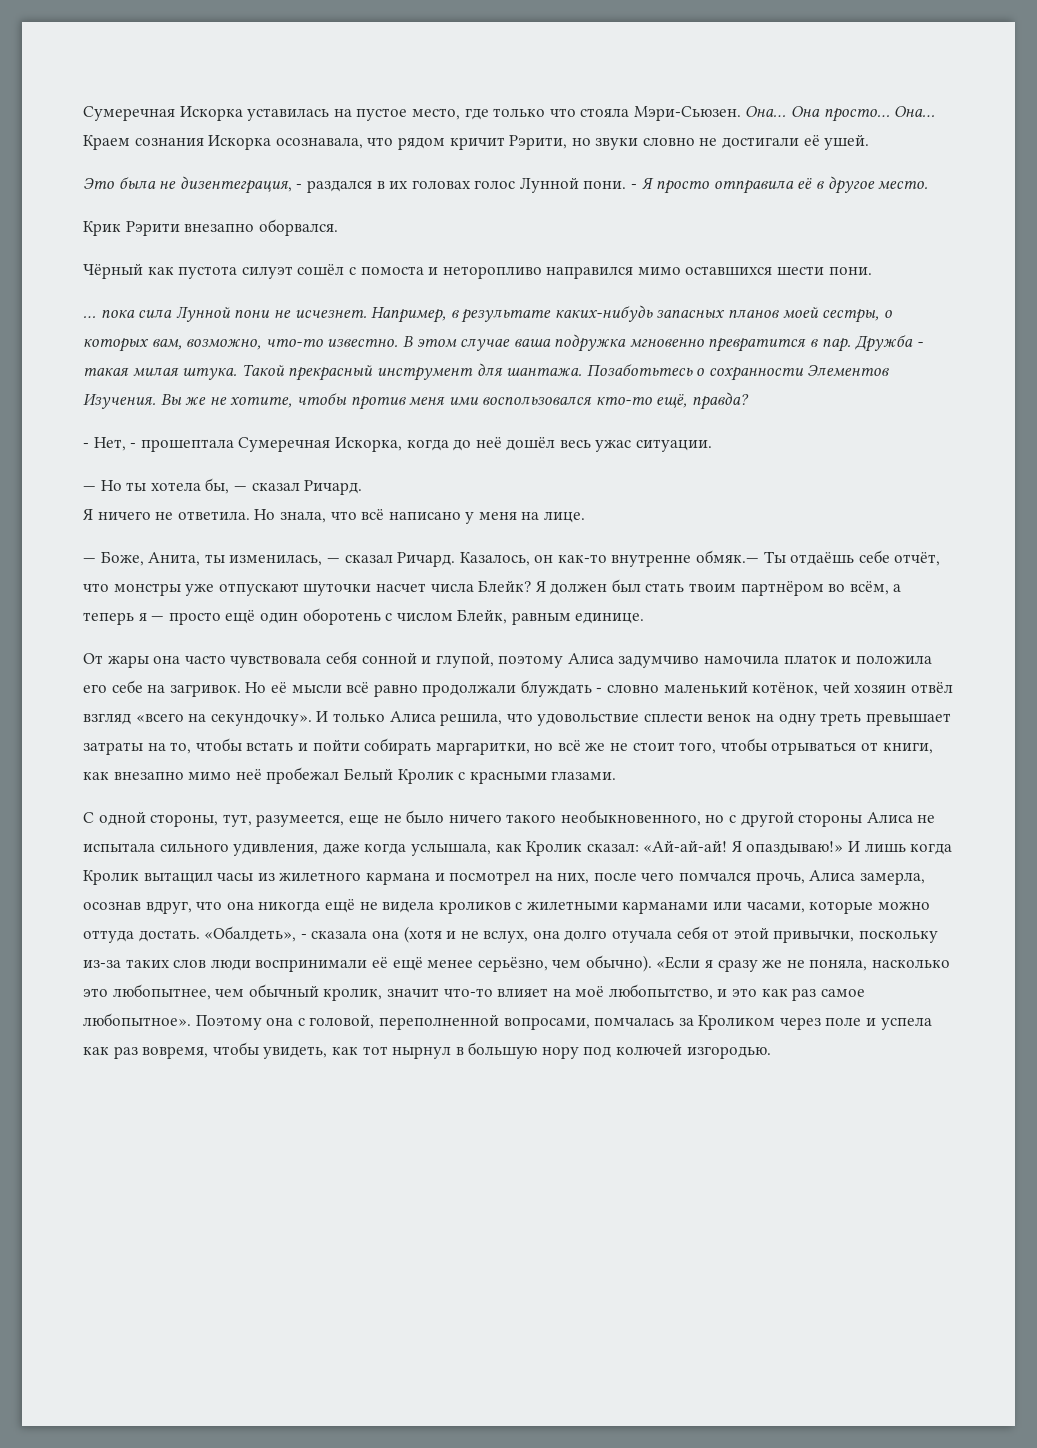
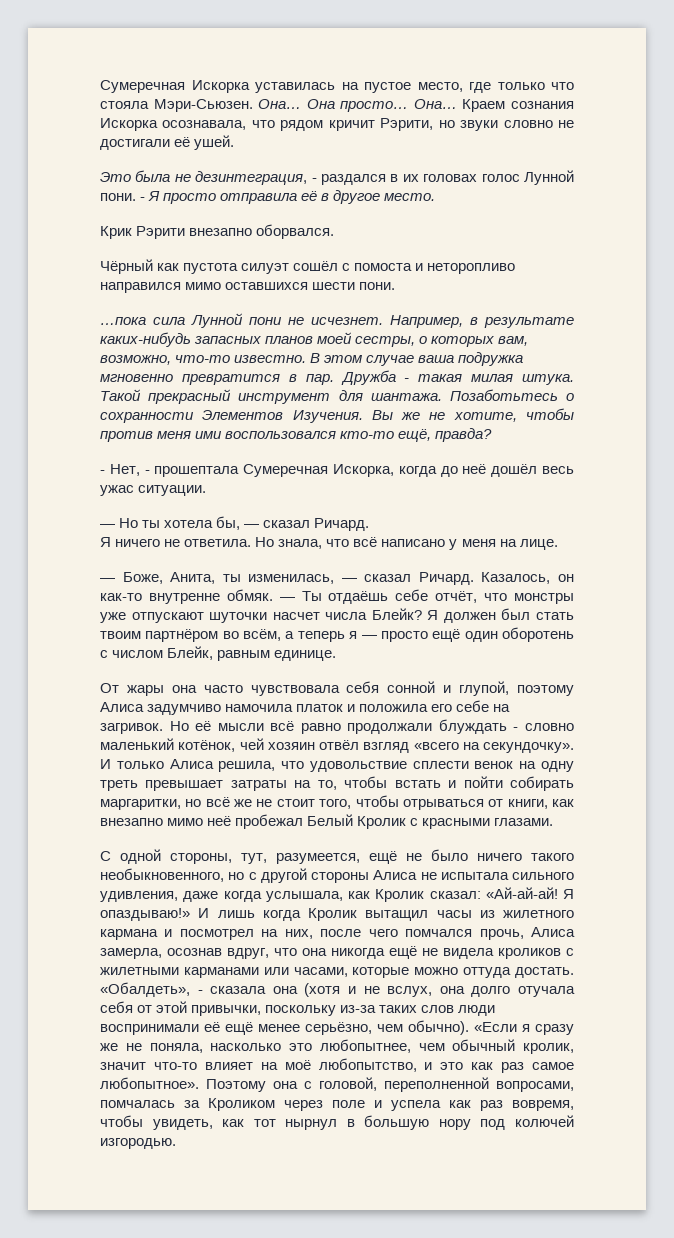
- Это была не дизентеграция, - раздался в их головах голос Лунной пони.
+ Это была не дезинтеграция, - раздался в их головах голос Лунной пони.
- … пока сила Лунной пони не исчезнет.
+ …пока сила Лунной пони не исчезнет.
- Казалось, он как-то внутренне обмяк.— Ты отдаёшь себе отчёт, что монстры уже отпускают шуточки насчет числа Блейк?
+ Казалось, он как-то внутренне обмяк. — Ты отдаёшь себе отчёт, что монстры уже отпускают шуточки насчет числа Блейк?
- С одной стороны, тут, разумеется, еще не было ничего такого необыкновенного, но с другой стороны Алиса не испытала сильного удивления, даже когда услышала, как Кролик сказал: «Ай-ай-ай!
+ С одной стороны, тут, разумеется, ещё не было ничего такого необыкновенного, но с другой стороны Алиса не испытала сильного удивления, даже когда услышала, как Кролик сказал: «Ай-ай-ай!

